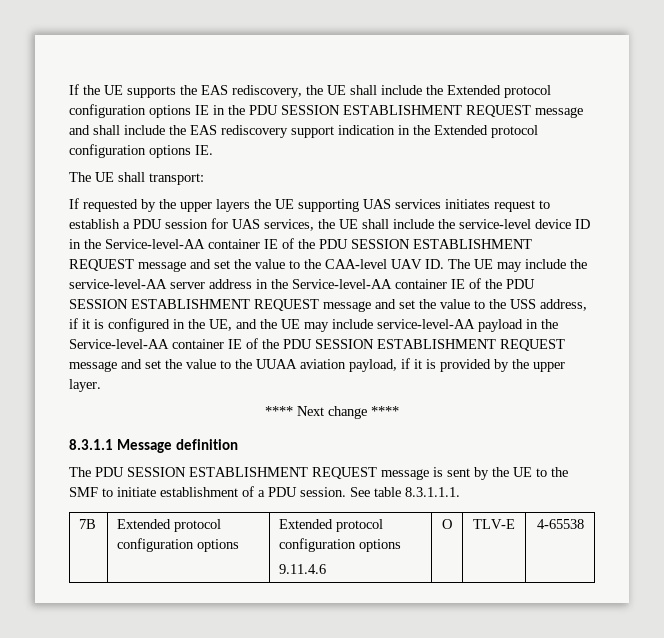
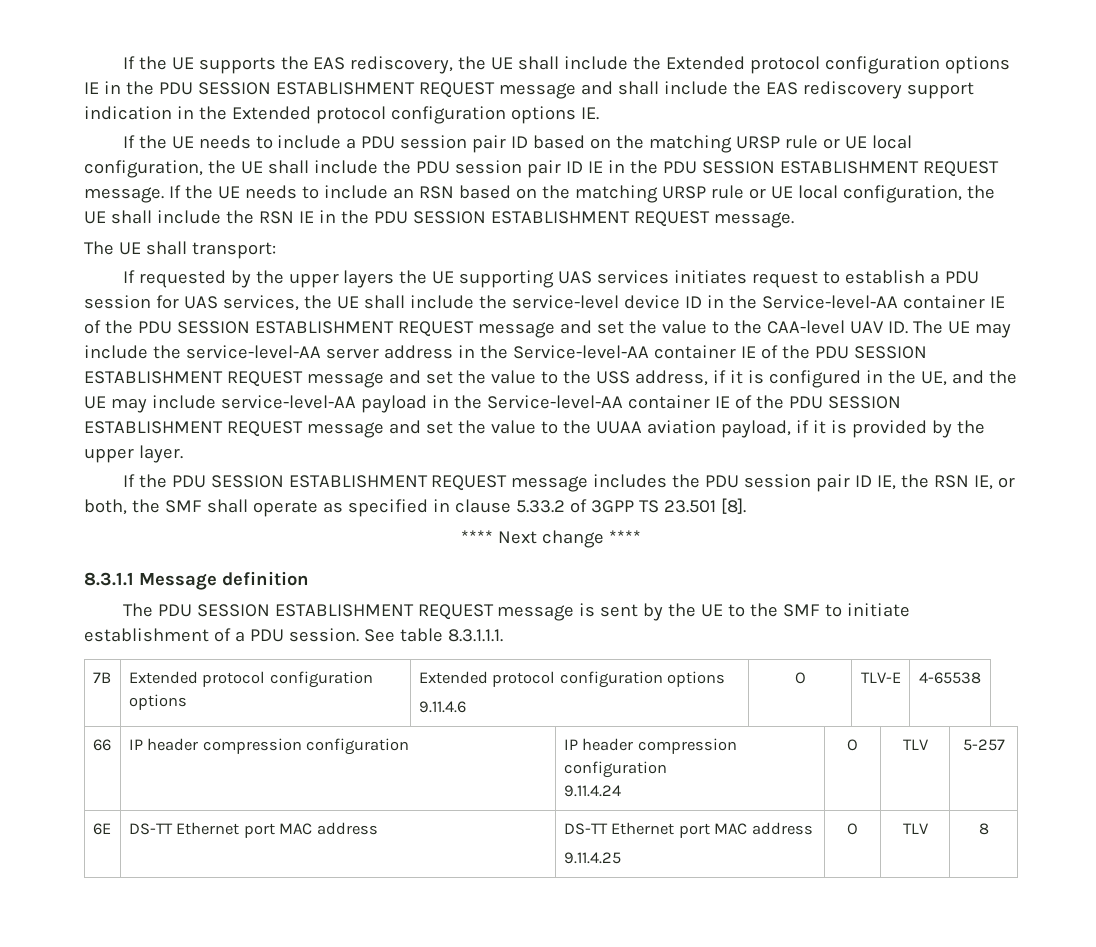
+ If the UE needs to include a PDU session pair ID based on the matching URSP rule or UE local configuration, the UE shall include the PDU session pair ID IE in the PDU SESSION ESTABLISHMENT REQUEST message. If the UE needs to include an RSN based on the matching URSP rule or UE local configuration, the UE shall include the RSN IE in the PDU SESSION ESTABLISHMENT REQUEST message.
+ If the PDU SESSION ESTABLISHMENT REQUEST message includes the PDU session pair ID IE, the RSN IE, or both, the SMF shall operate as specified in clause 5.33.2 of 3GPP TS 23.501 [8].
+ 66 | IP header compression configuration | IP header compression configuration
+ 9.11.4.24 | O | TLV | 5-257
+ 6E | DS-TT Ethernet port MAC address | DS-TT Ethernet port MAC address
+ 9.11.4.25 | O | TLV | 8

